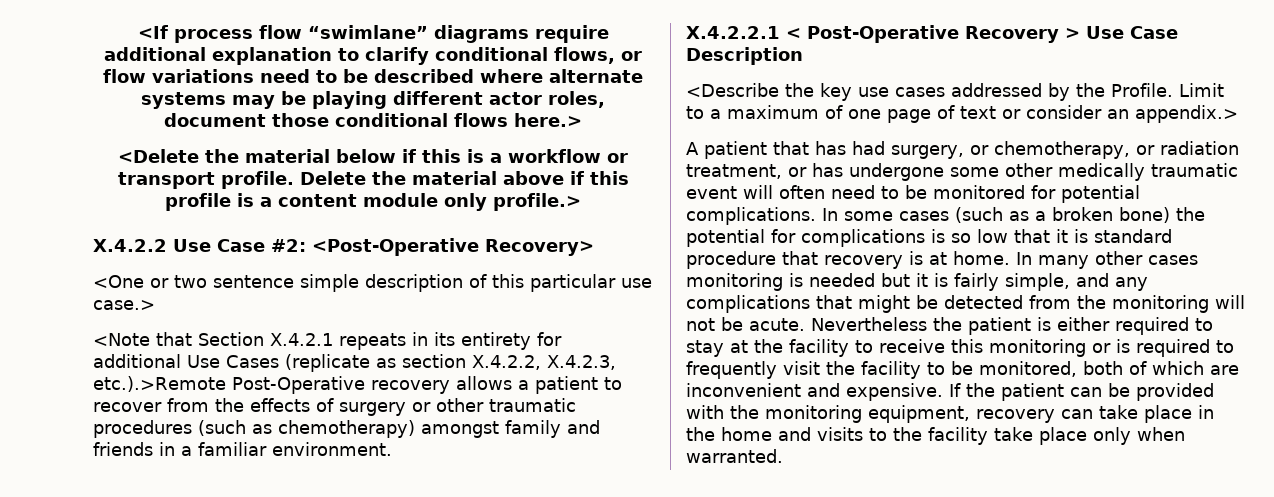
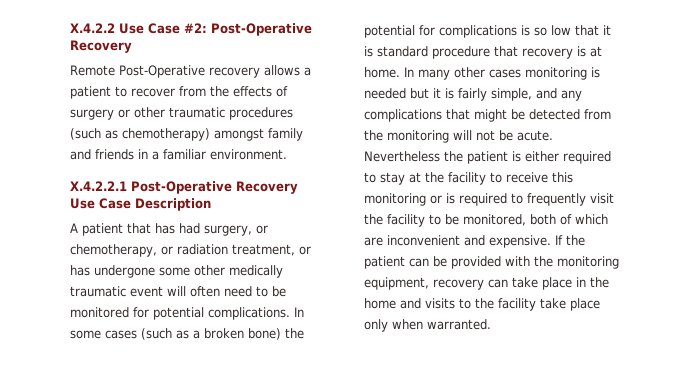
- <If process flow “swimlane” diagrams require additional explanation to clarify conditional flows, or flow variations need to be described where alternate systems may be playing different actor roles, document those conditional flows here.>
- <Delete the material below if this is a workflow or transport profile. Delete the material above if this profile is a content module only profile.>
- X.4.2.2 Use Case #2: <Post-Operative Recovery>
- <One or two sentence simple description of this particular use case.>
- <Note that Section X.4.2.1 repeats in its entirety for additional Use Cases (replicate as section X.4.2.2, X.4.2.3, etc.).>Remote Post-Operative recovery allows a patient to recover from the effects of surgery or other traumatic procedures (such as chemotherapy) amongst family and friends in a familiar environment.
+ X.4.2.2 Use Case #2: Post-Operative Recovery
+ Remote Post-Operative recovery allows a patient to recover from the effects of surgery or other traumatic procedures (such as chemotherapy) amongst family and friends in a familiar environment.
- X.4.2.2.1 < Post-Operative Recovery > Use Case Description
+ X.4.2.2.1 Post-Operative Recovery Use Case Description
- <Describe the key use cases addressed by the Profile. Limit to a maximum of one page of text or consider an appendix.>

